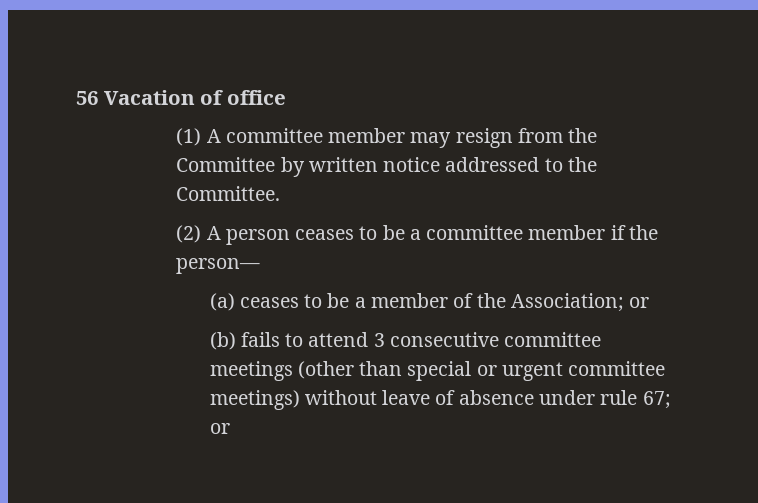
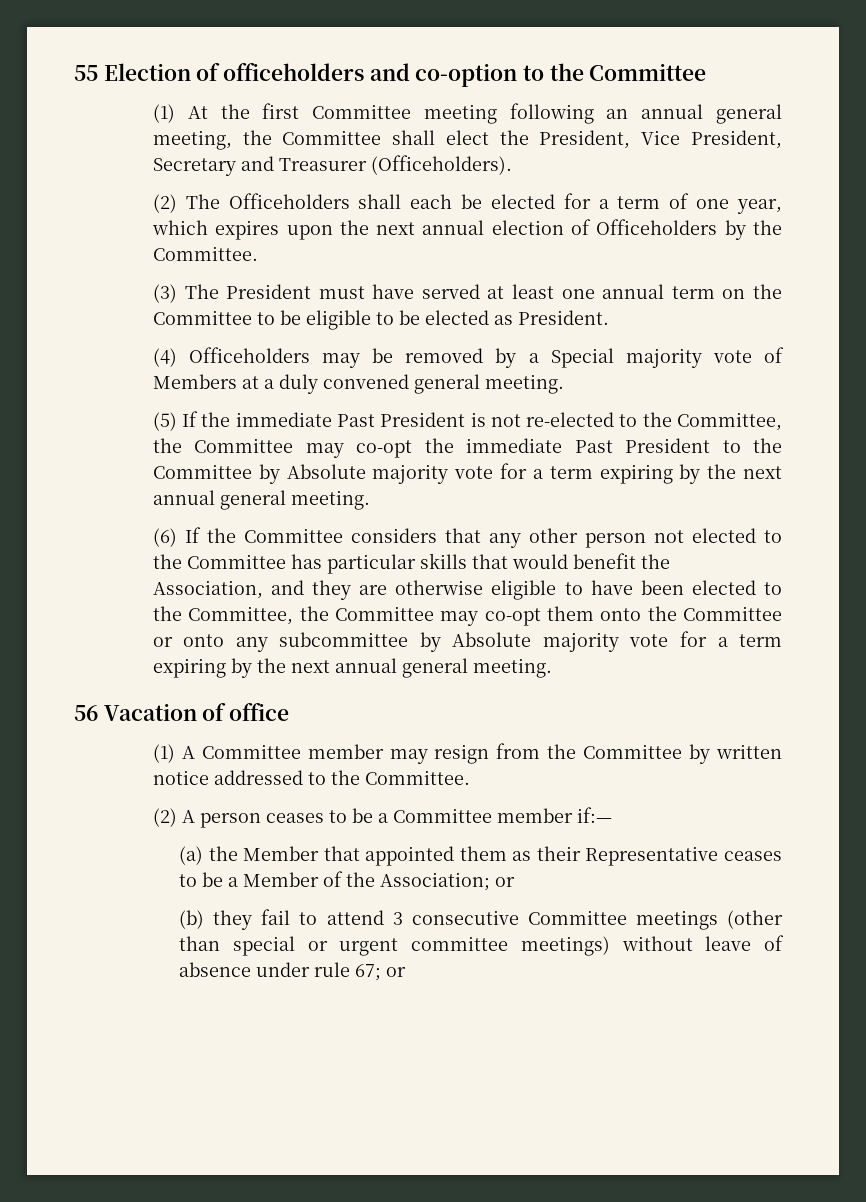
+ 55 Election of officeholders and co-option to the Committee
+ (1) At the first Committee meeting following an annual general meeting, the Committee shall elect the President, Vice President, Secretary and Treasurer (Officeholders).
+ (2) The Officeholders shall each be elected for a term of one year, which expires upon the next annual election of Officeholders by the Committee.
+ (3) The President must have served at least one annual term on the Committee to be eligible to be elected as President.
+ (4) Officeholders may be removed by a Special majority vote of Members at a duly convened general meeting.
+ (5) If the immediate Past President is not re-elected to the Committee, the Committee may co-opt the immediate Past President to the Committee by Absolute majority vote for a term expiring by the next annual general meeting.
+ (6) If the Committee considers that any other person not elected to the Committee has particular skills that would benefit the Association, and they are otherwise eligible to have been elected to the Committee, the Committee may co-opt them onto the Committee or onto any subcommittee by Absolute majority vote for a term expiring by the next annual general meeting.
- (1) A committee member may resign from the Committee by written notice addressed to the Committee.
+ (1) A Committee member may resign from the Committee by written notice addressed to the Committee.
- (2) A person ceases to be a committee member if the person—
- (a) ceases to be a member of the Association; or
+ (2) A person ceases to be a Committee member if:—
+ (a) the Member that appointed them as their Representative ceases to be a Member of the Association; or
- (b) fails to attend 3 consecutive committee meetings (other than special or urgent committee meetings) without leave of absence under rule 67; or
+ (b) they fail to attend 3 consecutive Committee meetings (other than special or urgent committee meetings) without leave of absence under rule 67; or

